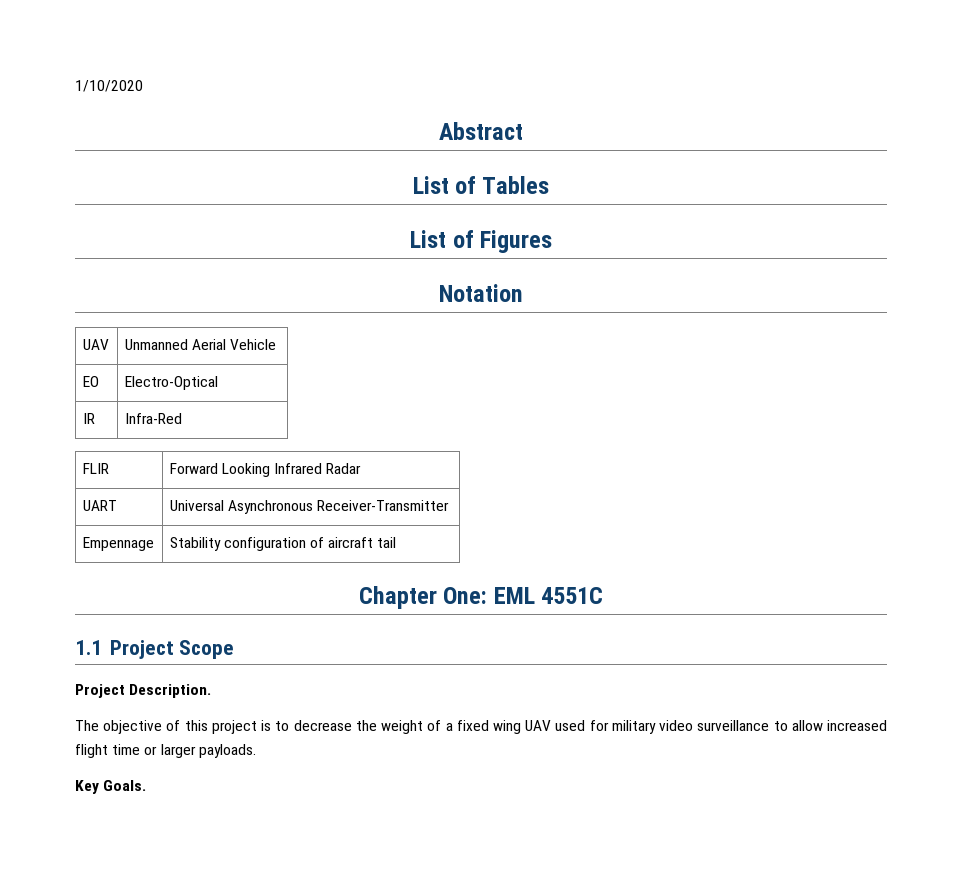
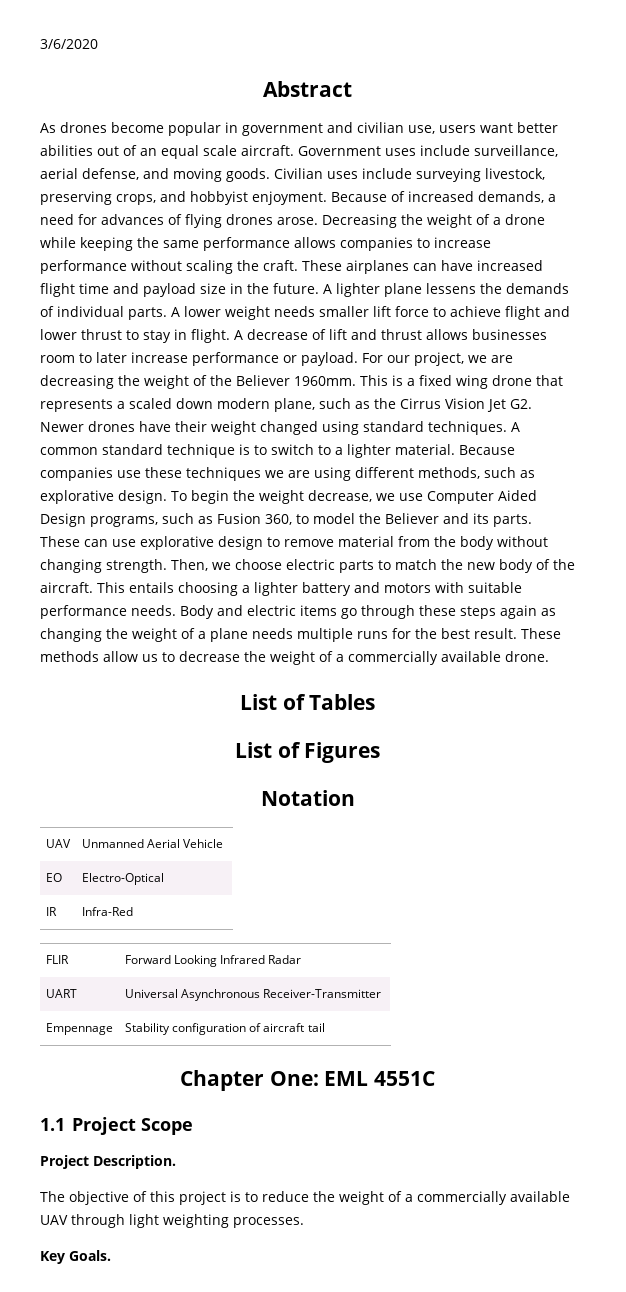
- 1/10/2020
+ 3/6/2020
+ As drones become popular in government and civilian use, users want better abilities out of an equal scale aircraft. Government uses include surveillance, aerial defense, and moving goods. Civilian uses include surveying livestock, preserving crops, and hobbyist enjoyment. Because of increased demands, a need for advances of flying drones arose. Decreasing the weight of a drone while keeping the same performance allows companies to increase performance without scaling the craft. These airplanes can have increased flight time and payload size in the future. A lighter plane lessens the demands of individual parts. A lower weight needs smaller lift force to achieve flight and lower thrust to stay in flight. A decrease of lift and thrust allows businesses room to later increase performance or payload. For our project, we are decreasing the weight of the Believer 1960mm. This is a fixed wing drone that represents a scaled down modern plane, such as the Cirrus Vision Jet G2. Newer drones have their weight changed using standard techniques. A common standard technique is to switch to a lighter material. Because companies use these techniques we are using different methods, such as explorative design. To begin the weight decrease, we use Computer Aided Design programs, such as Fusion 360, to model the Believer and its parts. These can use explorative design to remove material from the body without changing strength. Then, we choose electric parts to match the new body of the aircraft. This entails choosing a lighter battery and motors with suitable performance needs. Body and electric items go through these steps again as changing the weight of a plane needs multiple runs for the best result. These methods allow us to decrease the weight of a commercially available drone.
- The objective of this project is to decrease the weight of a fixed wing UAV used for military video surveillance to allow increased flight time or larger payloads.
+ The objective of this project is to reduce the weight of a commercially available UAV through light weighting processes.

